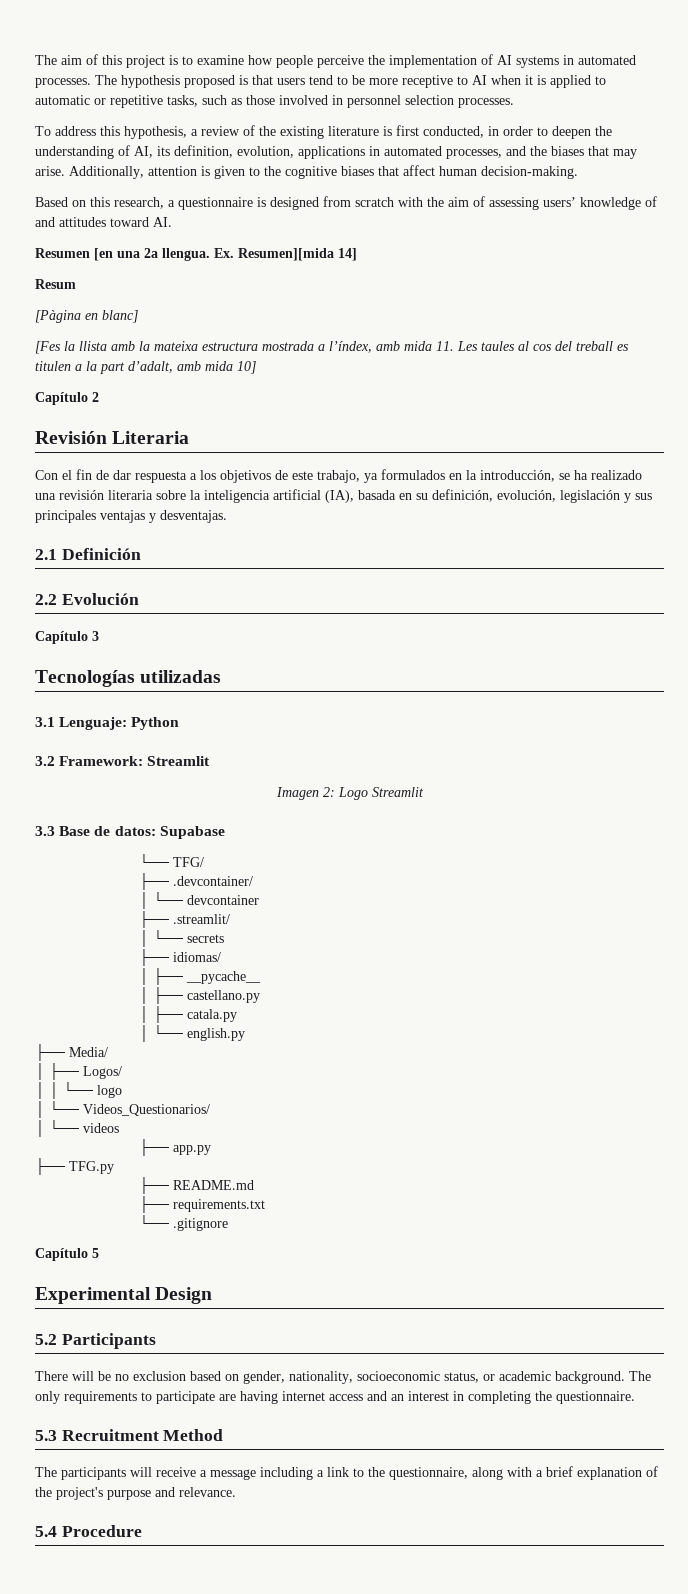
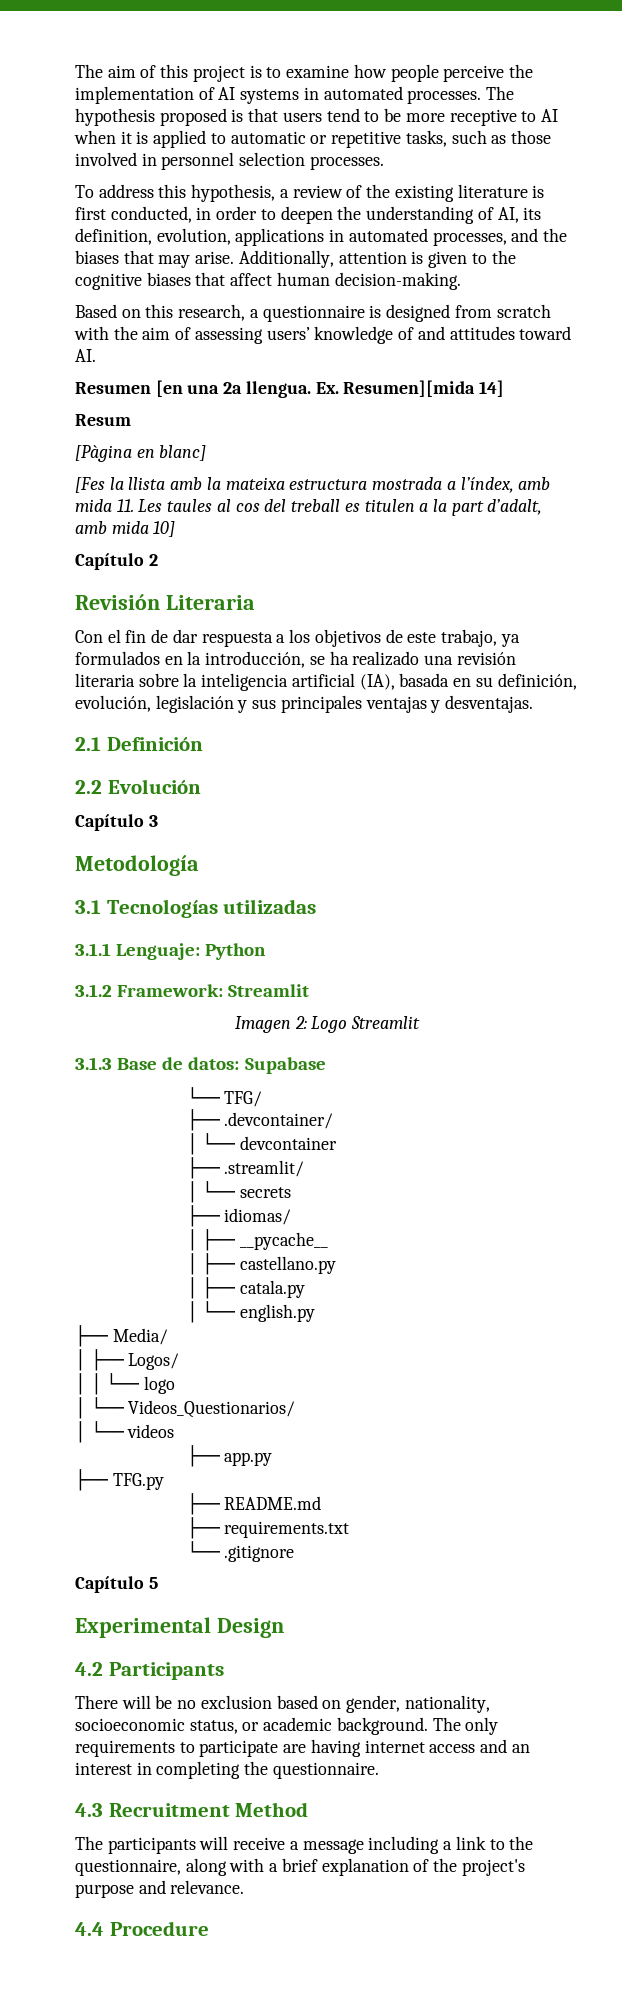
- Tecnologías utilizadas
+ Metodología
+ 3.1 Tecnologías utilizadas
- 3.1 Lenguaje: Python
+ 3.1.1 Lenguaje: Python
- 3.2 Framework: Streamlit
+ 3.1.2 Framework: Streamlit
- 3.3 Base de datos: Supabase
+ 3.1.3 Base de datos: Supabase
- 5.2 Participants
+ 4.2 Participants
- 5.3 Recruitment Method
+ 4.3 Recruitment Method
- 5.4 Procedure
+ 4.4 Procedure

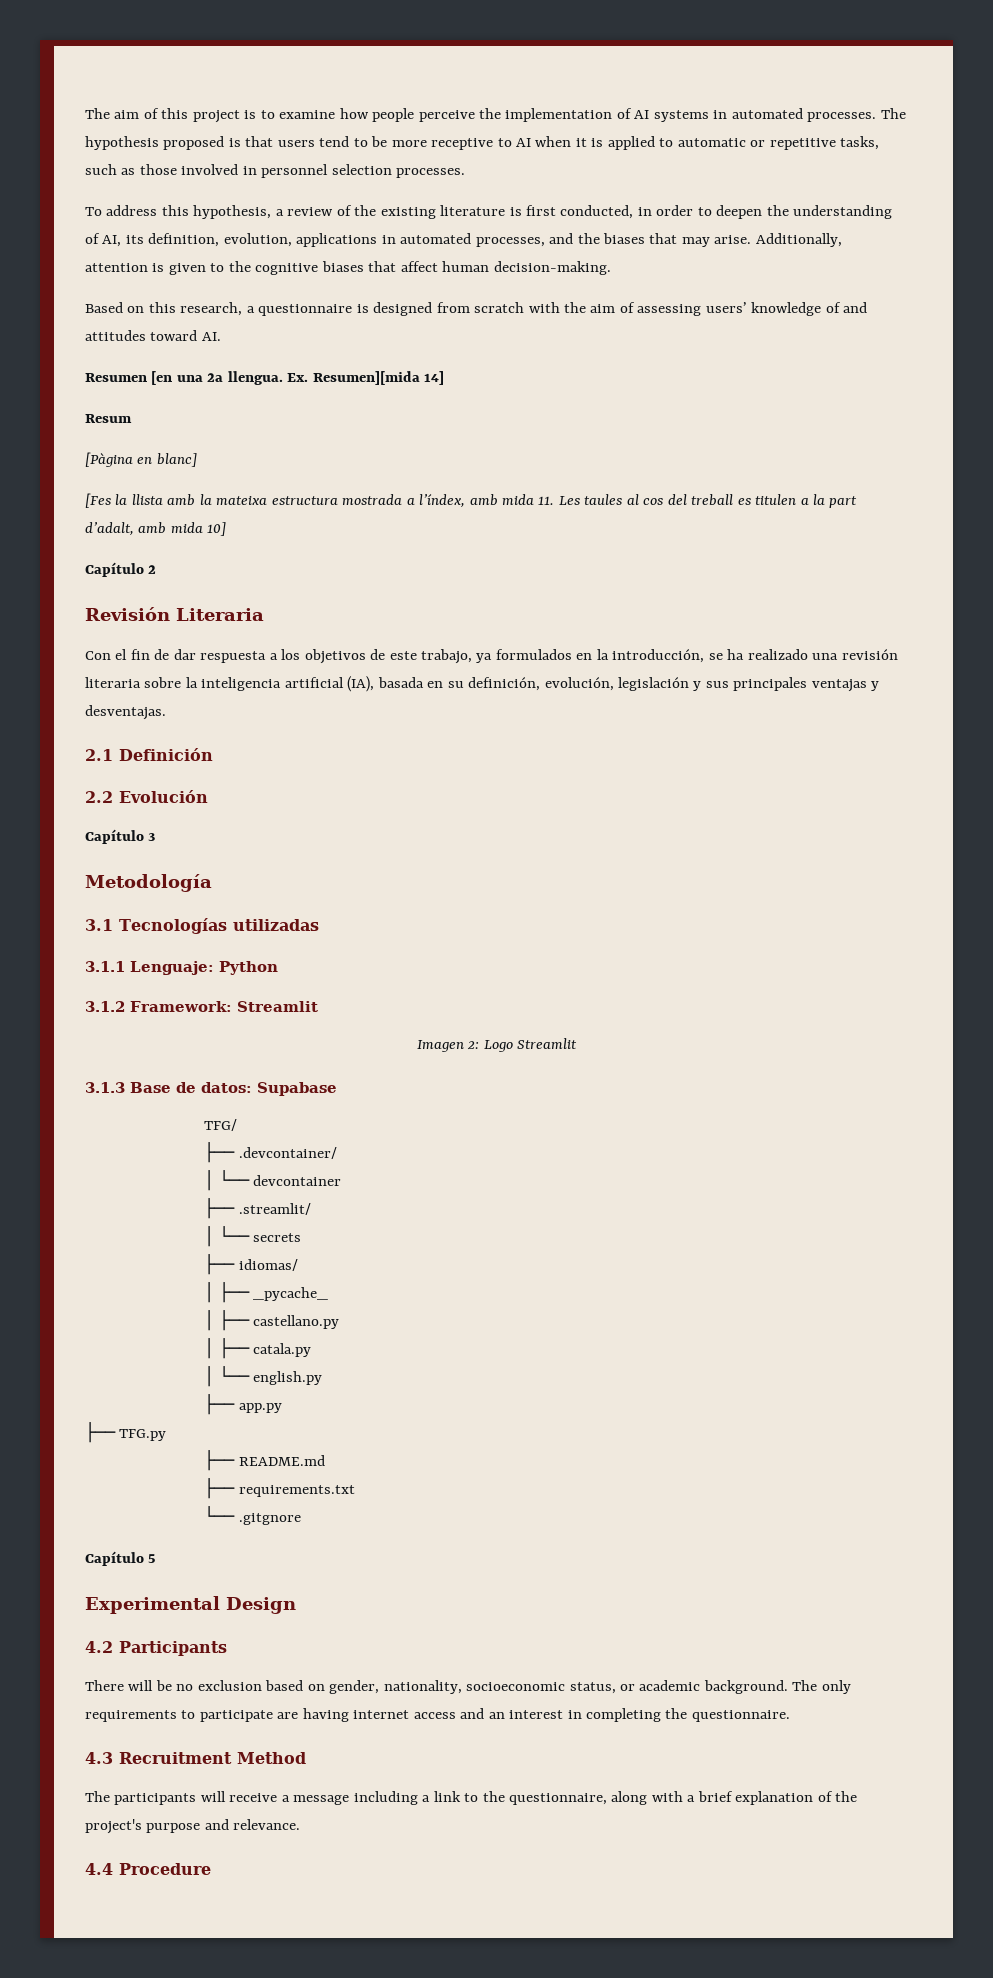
- └── TFG/
+ TFG/
- │ ├── __pycache__
+ │ ├── _pycache_
- ├── Media/
- │ ├── Logos/
- │ │ └── logo
- │ └── Videos_Questionarios/
- │ └── videos
- └── .gitignore
+ └── .gitgnore

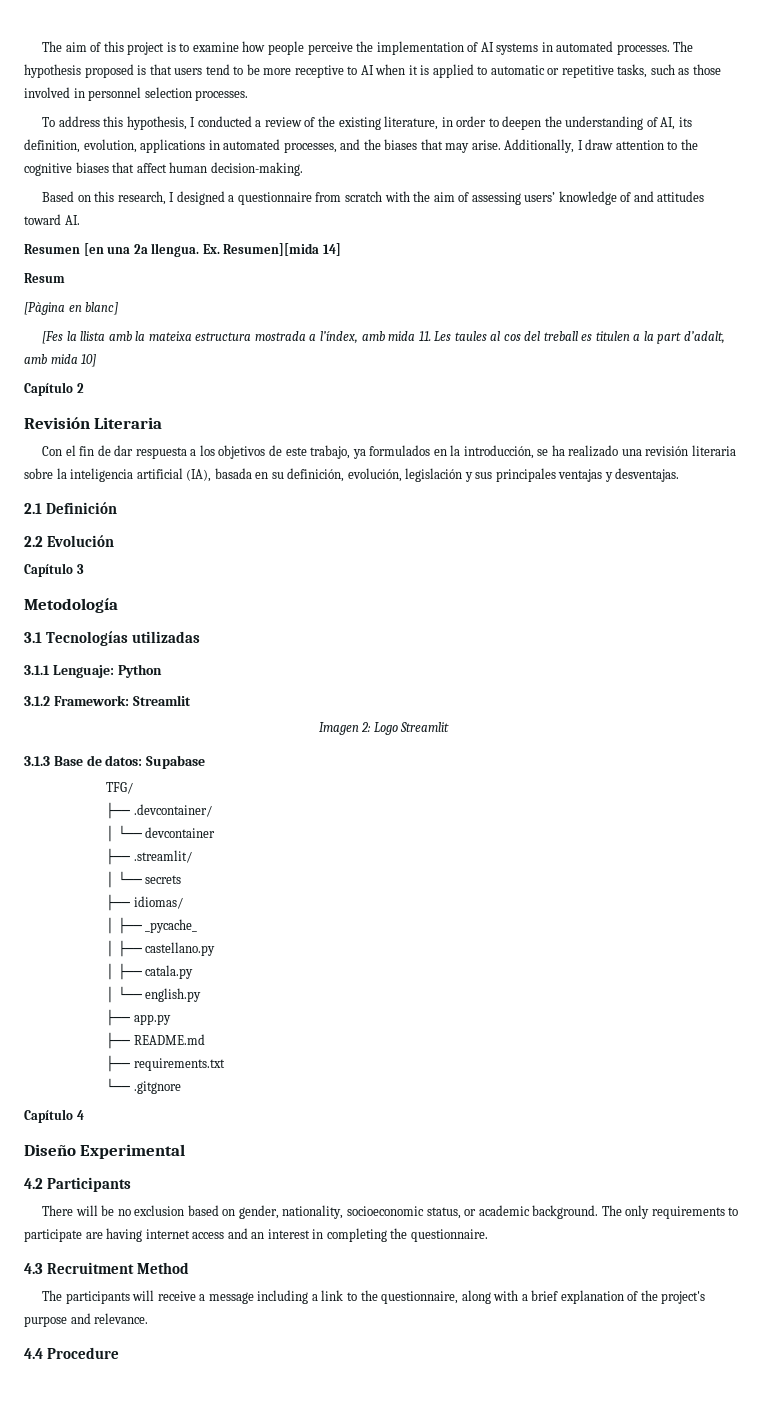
- To address this hypothesis, a review of the existing literature is first conducted, in order to deepen the understanding of AI, its definition, evolution, applications in automated processes, and the biases that may arise.
+ To address this hypothesis, I conducted a review of the existing literature, in order to deepen the understanding of AI, its definition, evolution, applications in automated processes, and the biases that may arise.
- Additionally, attention is given to the cognitive biases that affect human decision-making.
+ Additionally, I draw attention to the cognitive biases that affect human decision-making.
- Based on this research, a questionnaire is designed from scratch with the aim of assessing users’ knowledge of and attitudes toward AI.
+ Based on this research, I designed a questionnaire from scratch with the aim of assessing users’ knowledge of and attitudes toward AI.
- ├── TFG.py
- Capítulo 5
- Experimental Design
+ Capítulo 4
+ Diseño Experimental

